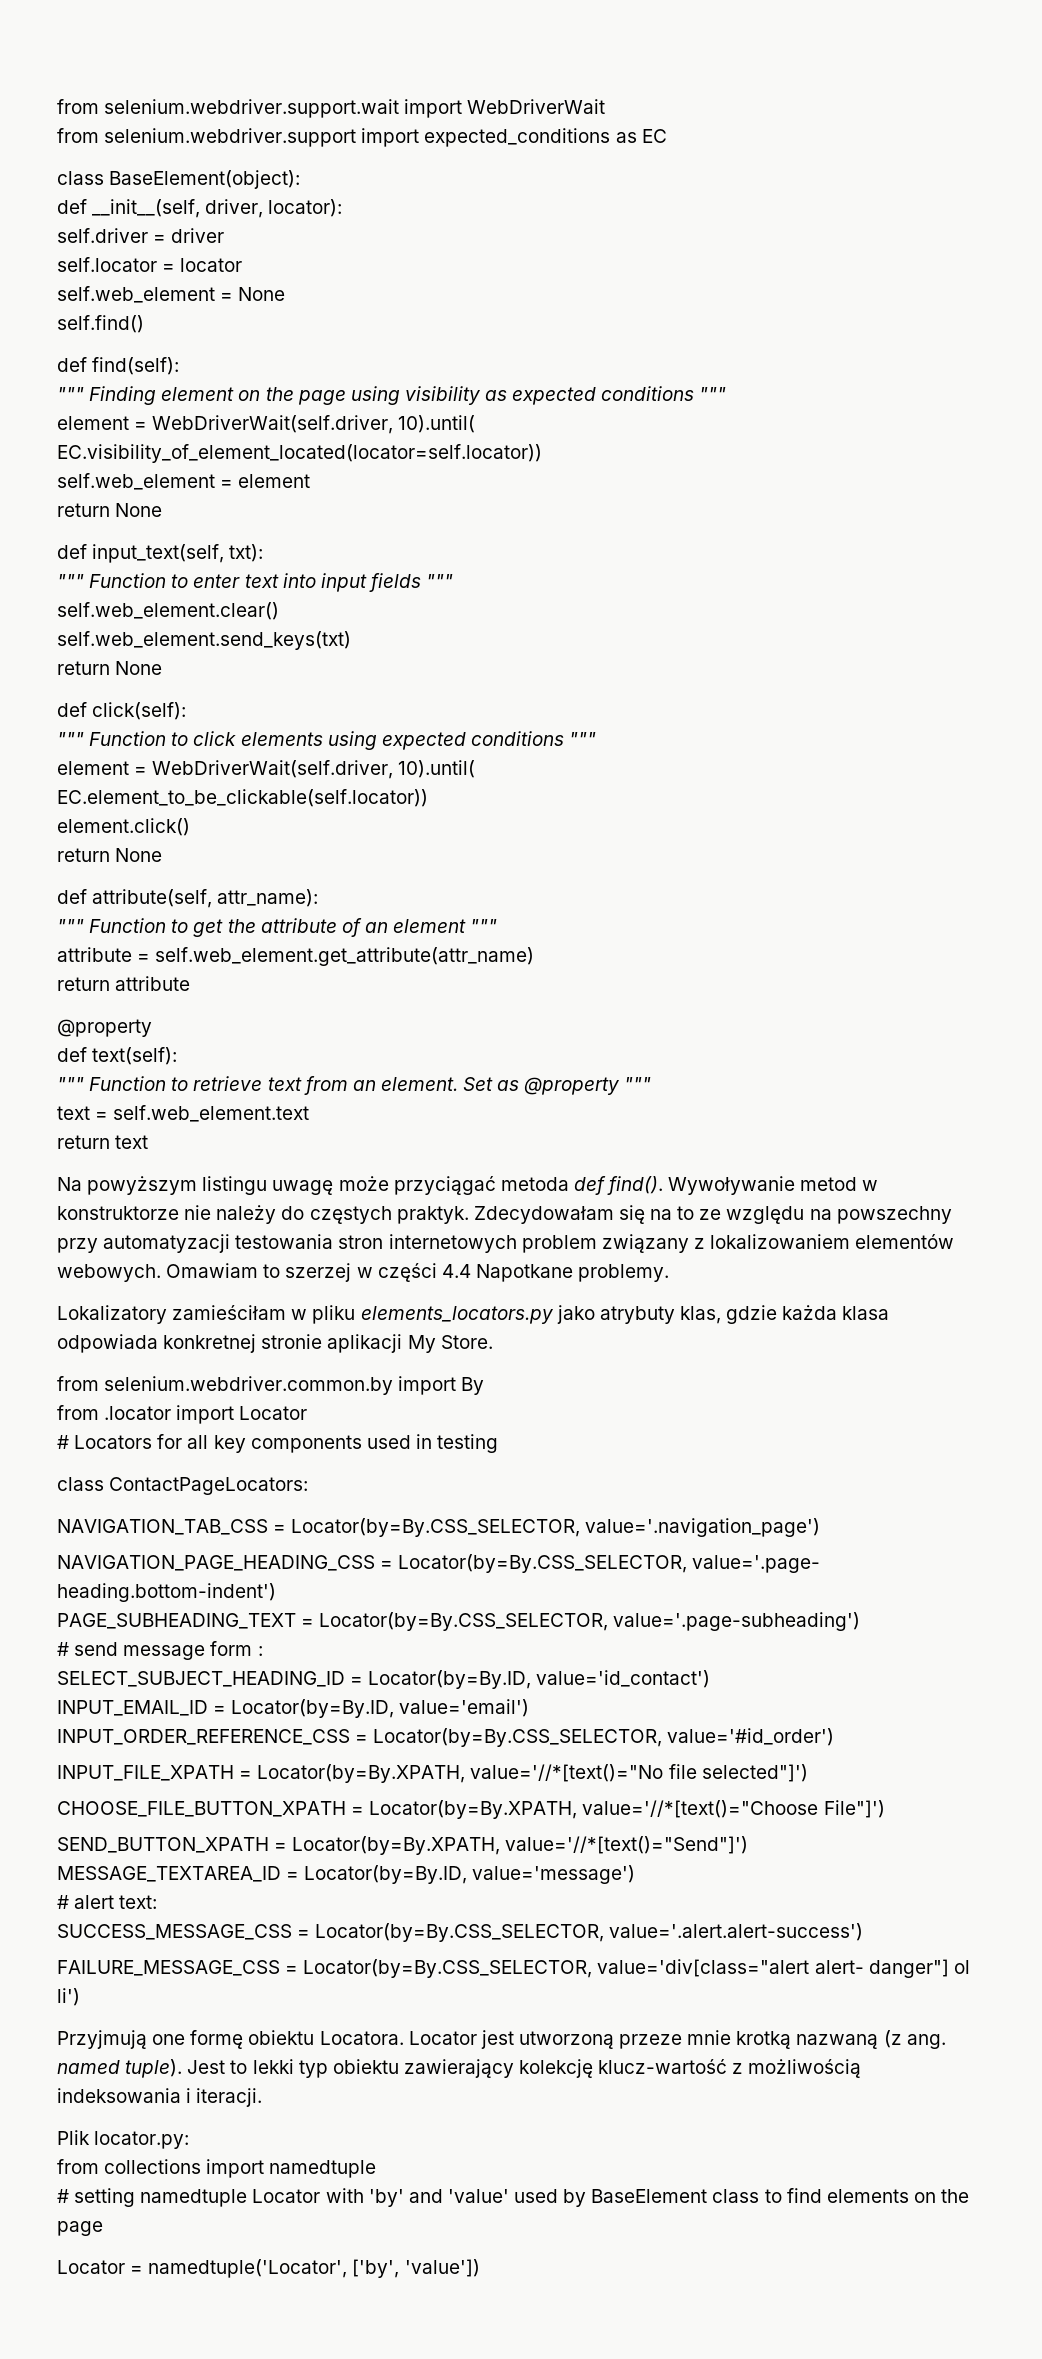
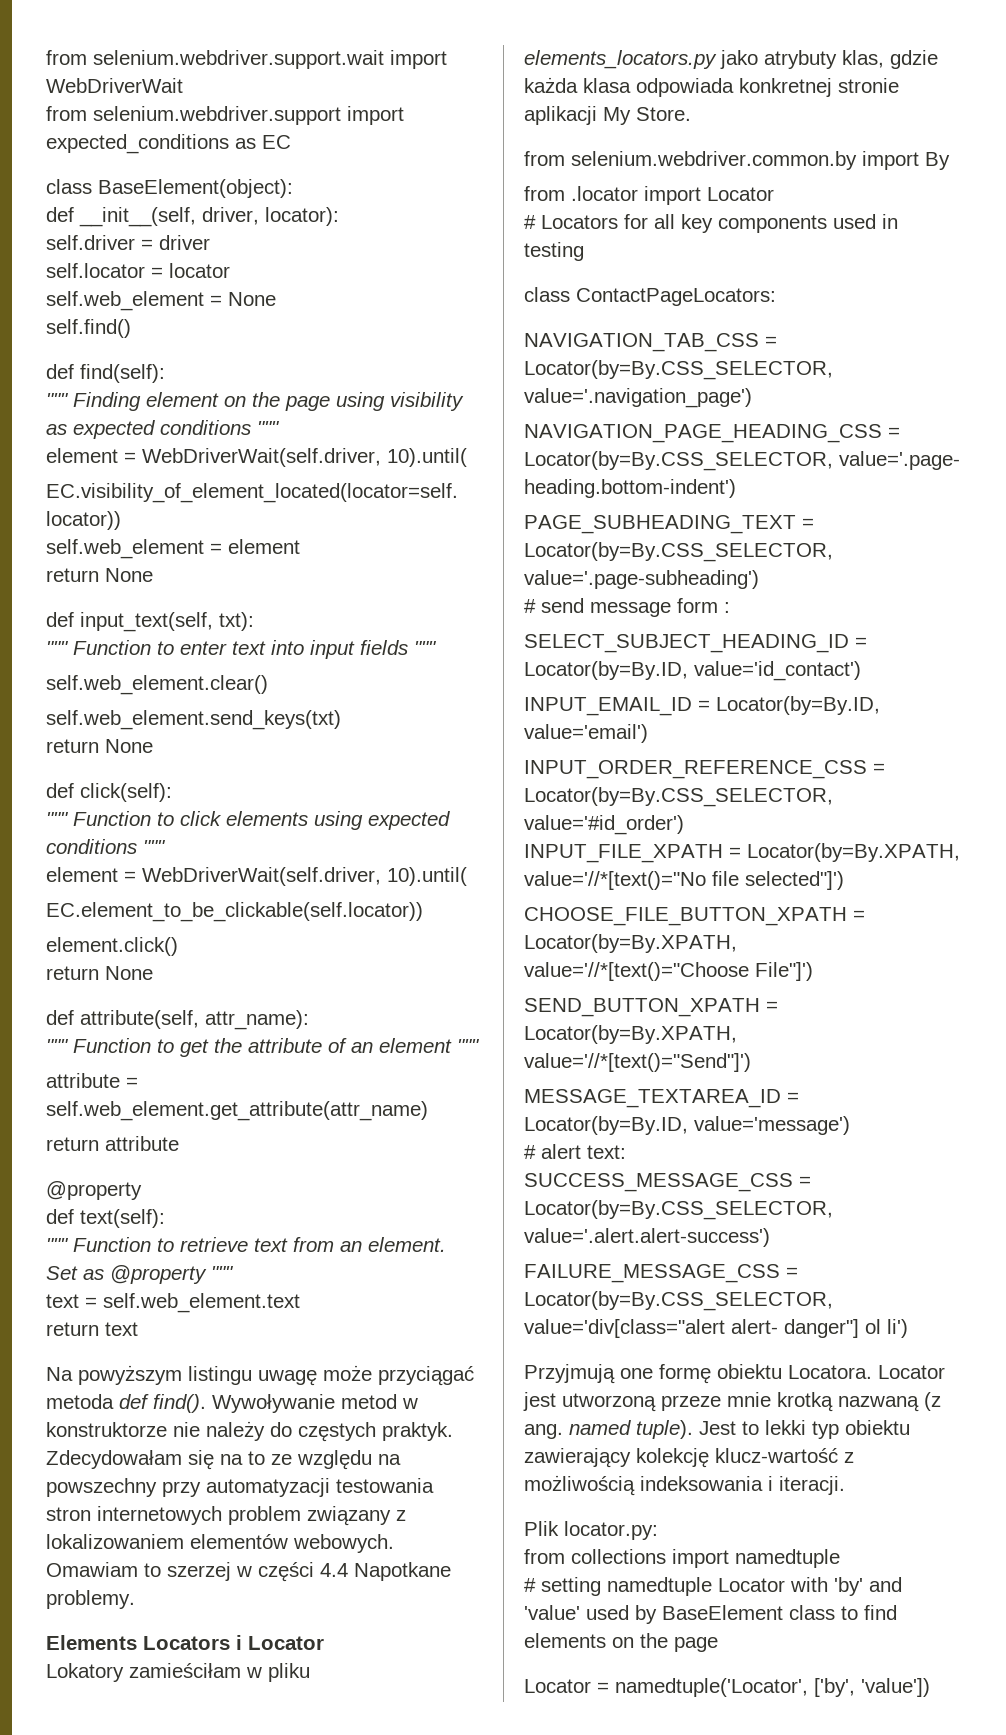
- Lokalizatory zamieściłam w pliku elements_locators.py jako atrybuty klas, gdzie każda klasa odpowiada konkretnej stronie aplikacji My Store.
+ Elements Locators i Locator
+ Lokatory zamieściłam w pliku elements_locators.py jako atrybuty klas, gdzie każda klasa odpowiada konkretnej stronie aplikacji My Store.

